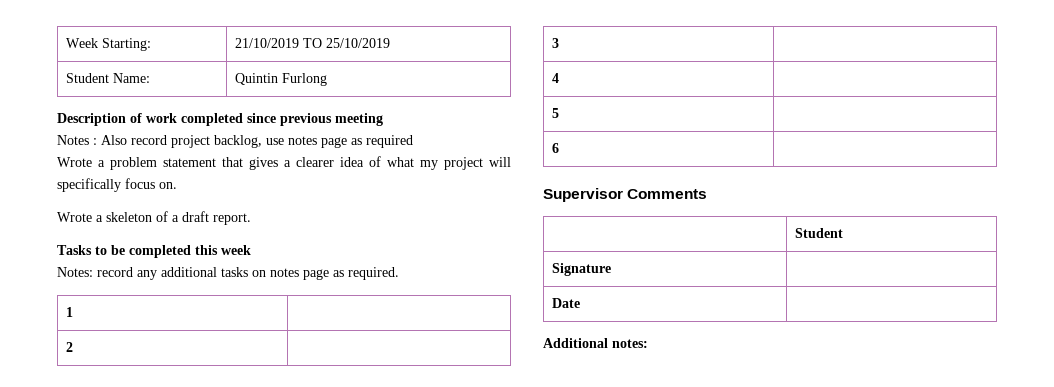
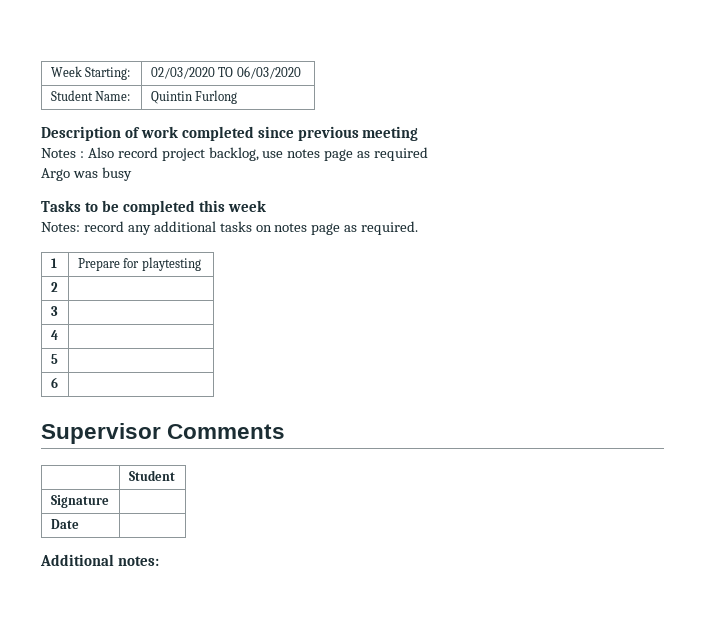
- Week Starting: | 21/10/2019 TO 25/10/2019
+ Week Starting: | 02/03/2020 TO 06/03/2020
- Wrote a problem statement that gives a clearer idea of what my project will specifically focus on.
- Wrote a skeleton of a draft report.
+ Argo was busy
- 1 |
+ 1 | Prepare for playtesting

